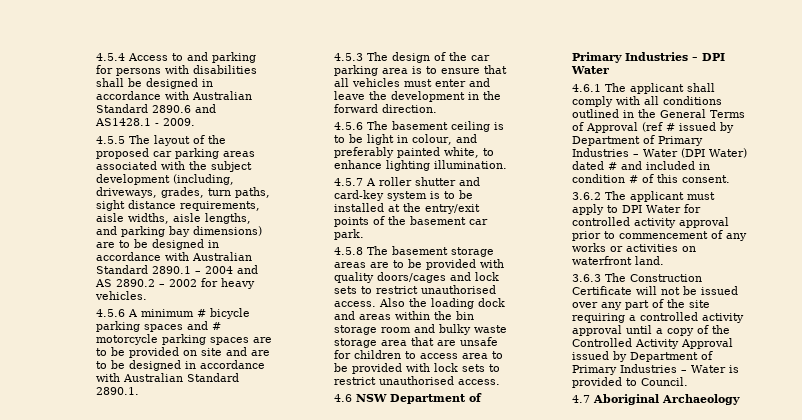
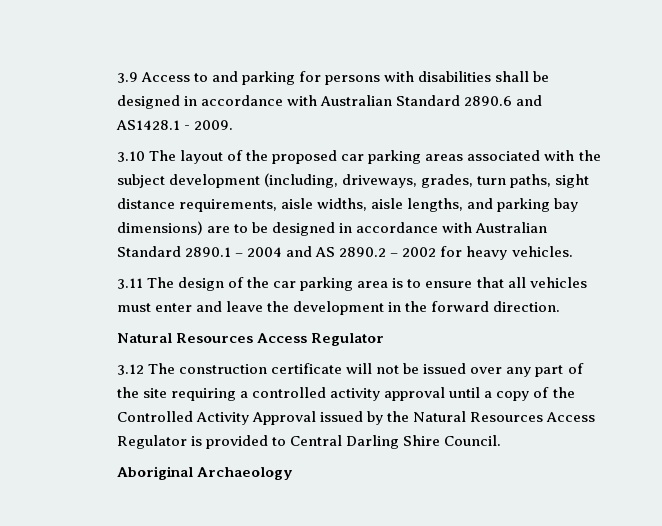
- 4.5.4 Access to and parking for persons with disabilities shall be designed in accordance with Australian Standard 2890.6 and AS1428.1 - 2009.
+ 3.9 Access to and parking for persons with disabilities shall be designed in accordance with Australian Standard 2890.6 and AS1428.1 - 2009.
- 4.5.5 The layout of the proposed car parking areas associated with the subject development (including, driveways, grades, turn paths, sight distance requirements, aisle widths, aisle lengths, and parking bay dimensions) are to be designed in accordance with Australian Standard 2890.1 – 2004 and AS 2890.2 – 2002 for heavy vehicles.
+ 3.10 The layout of the proposed car parking areas associated with the subject development (including, driveways, grades, turn paths, sight distance requirements, aisle widths, aisle lengths, and parking bay dimensions) are to be designed in accordance with Australian Standard 2890.1 – 2004 and AS 2890.2 – 2002 for heavy vehicles.
- 4.5.6 A minimum # bicycle parking spaces and # motorcycle parking spaces are to be provided on site and are to be designed in accordance with Australian Standard 2890.1.
- 4.5.3 The design of the car parking area is to ensure that all vehicles must enter and leave the development in the forward direction.
- 4.5.6 The basement ceiling is to be light in colour, and preferably painted white, to enhance lighting illumination.
- 4.5.7 A roller shutter and card-key system is to be installed at the entry/exit points of the basement car park.
- 4.5.8 The basement storage areas are to be provided with quality doors/cages and lock sets to restrict unauthorised access. Also the loading dock and areas within the bin storage room and bulky waste storage area that are unsafe for children to access area to be provided with lock sets to restrict unauthorised access.
- 4.6 NSW Department of Primary Industries – DPI Water
- 4.6.1 The applicant shall comply with all conditions outlined in the General Terms of Approval (ref # issued by Department of Primary Industries – Water (DPI Water) dated # and included in condition # of this consent.
- 3.6.2 The applicant must apply to DPI Water for controlled activity approval prior to commencement of any works or activities on waterfront land.
- 3.6.3 The Construction Certificate will not be issued over any part of the site requiring a controlled activity approval until a copy of the Controlled Activity Approval issued by Department of Primary Industries – Water is provided to Council.
+ 3.11 The design of the car parking area is to ensure that all vehicles must enter and leave the development in the forward direction.
+ Natural Resources Access Regulator
+ 3.12 The construction certificate will not be issued over any part of the site requiring a controlled activity approval until a copy of the Controlled Activity Approval issued by the Natural Resources Access Regulator is provided to Central Darling Shire Council.
- 4.7 Aboriginal Archaeology
+ Aboriginal Archaeology

